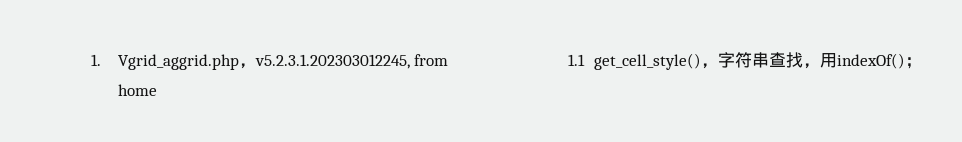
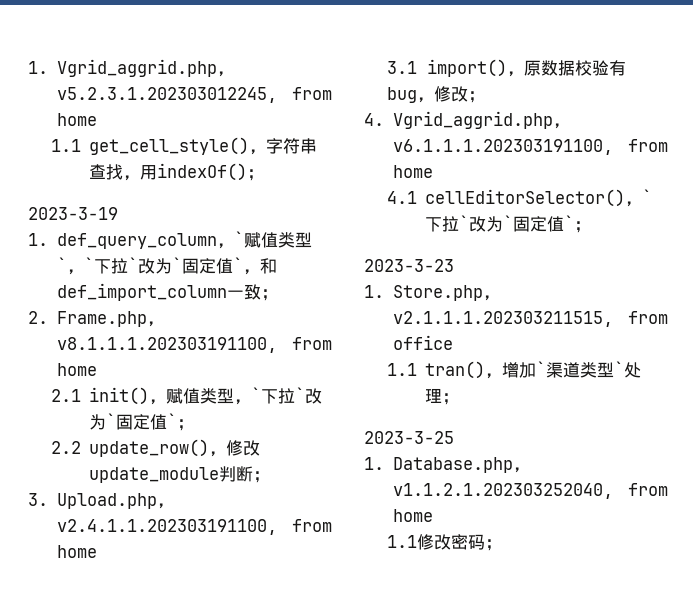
+ 2023-3-19
+ 1. def_query_column，`赋值类型`，`下拉`改为`固定值`，和def_import_column一致；
+ 2. Frame.php，v8.1.1.1.202303191100, from home
+ 2.1 init()，赋值类型，`下拉`改为`固定值`；
+ 2.2 update_row()，修改update_module判断；
+ 3. Upload.php，v2.4.1.1.202303191100, from home
+ 3.1 import()，原数据校验有bug，修改；
+ 4. Vgrid_aggrid.php，v6.1.1.1.202303191100, from home
+ 4.1 cellEditorSelector()，`下拉`改为`固定值`；
+ 2023-3-23
+ 1. Store.php，v2.1.1.1.202303211515, from office
+ 1.1 tran()，增加`渠道类型`处理；
+ 2023-3-25
+ 1. Database.php，v1.1.2.1.202303252040, from home
+ 1.1修改密码；

